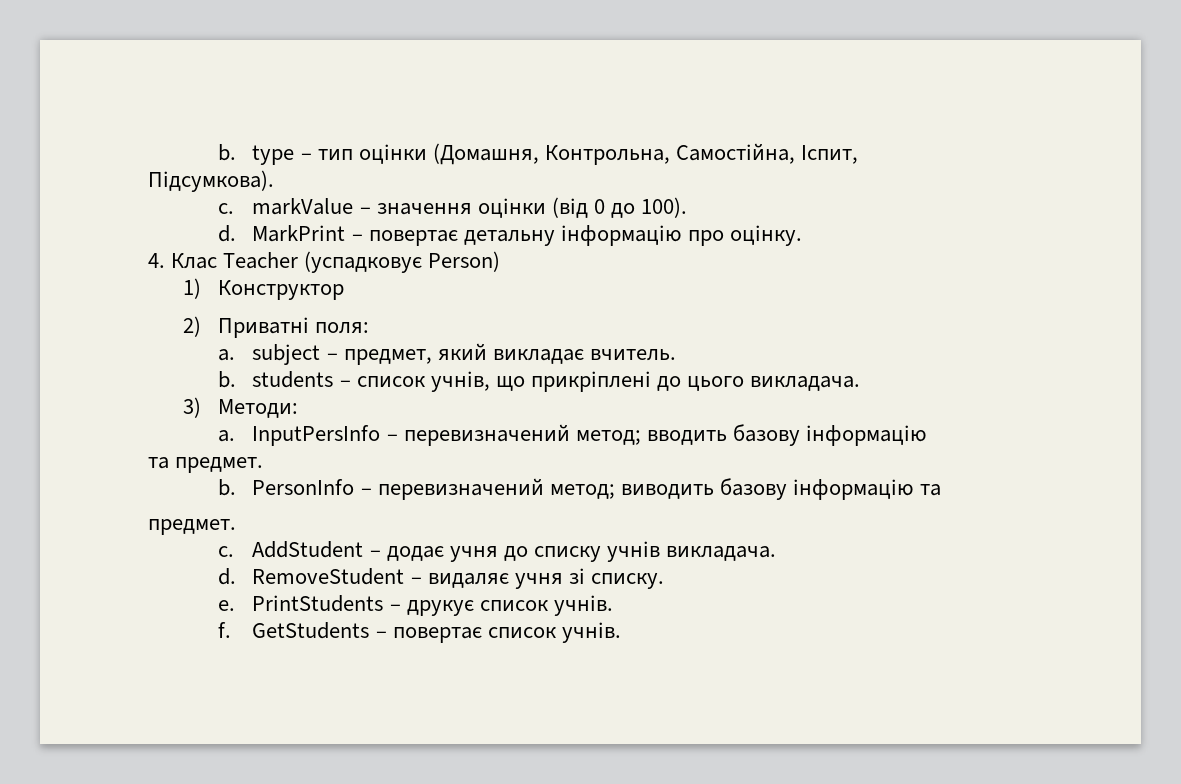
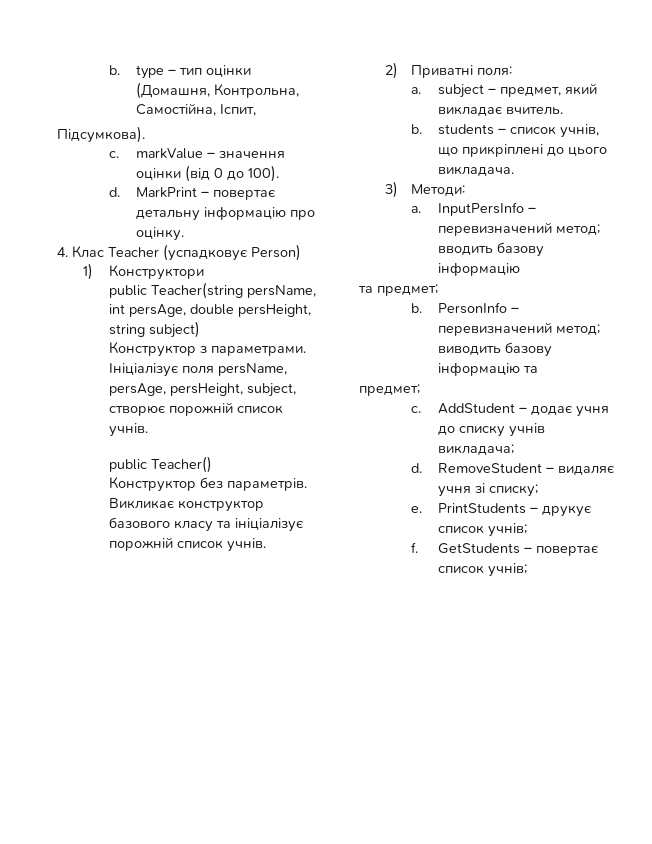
- 1) Конструктор
+ 1) Конструктори
+ public Teacher(string persName, int persAge, double persHeight, string subject)
+ Конструктор з параметрами. Ініціалізує поля persName, persAge, persHeight, subject, створює порожній список учнів.
+ public Teacher()
+ Конструктор без параметрів. Викликає конструктор базового класу та ініціалізує порожній список учнів.
- та предмет.
+ та предмет;
  PersonInfo – перевизначений метод; виводить базову інформацію та
- предмет.
+ предмет;
- AddStudent – додає учня до списку учнів викладача.
+ AddStudent – додає учня до списку учнів викладача;
- RemoveStudent – видаляє учня зі списку.
+ RemoveStudent – видаляє учня зі списку;
- PrintStudents – друкує список учнів.
+ PrintStudents – друкує список учнів;
- GetStudents – повертає список учнів.
+ GetStudents – повертає список учнів;

